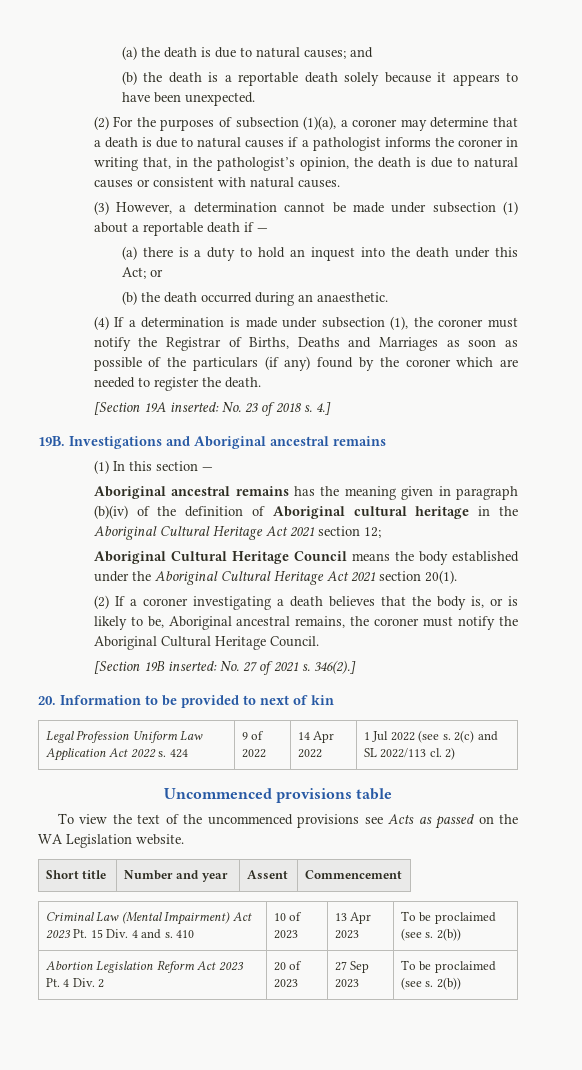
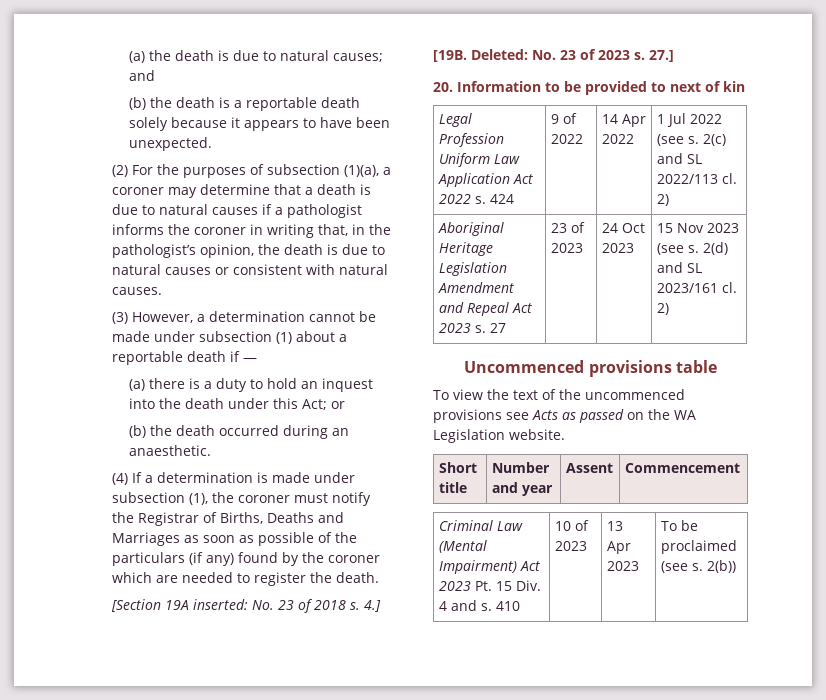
- 19B. Investigations and Aboriginal ancestral remains
- (1) In this section —
- Aboriginal ancestral remains has the meaning given in paragraph (b)(iv) of the definition of Aboriginal cultural heritage in the Aboriginal Cultural Heritage Act 2021 section 12;
- Aboriginal Cultural Heritage Council means the body established under the Aboriginal Cultural Heritage Act 2021 section 20(1).
- (2) If a coroner investigating a death believes that the body is, or is likely to be, Aboriginal ancestral remains, the coroner must notify the Aboriginal Cultural Heritage Council.
- [Section 19B inserted: No. 27 of 2021 s. 346(2).]
+ [19B. Deleted: No. 23 of 2023 s. 27.]
+ Aboriginal Heritage Legislation Amendment and Repeal Act 2023 s. 27 | 23 of 2023 | 24 Oct 2023 | 15 Nov 2023 (see s. 2(d) and SL 2023/161 cl. 2)
- Abortion Legislation Reform Act 2023 Pt. 4 Div. 2 | 20 of 2023 | 27 Sep 2023 | To be proclaimed (see s. 2(b))

